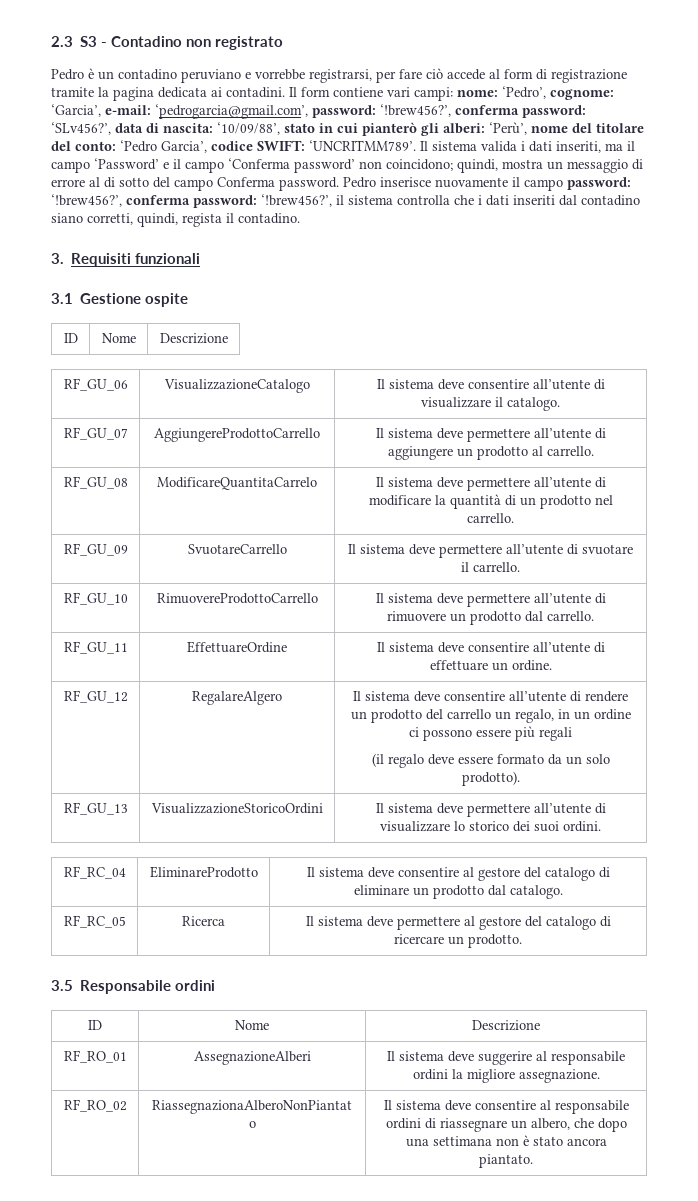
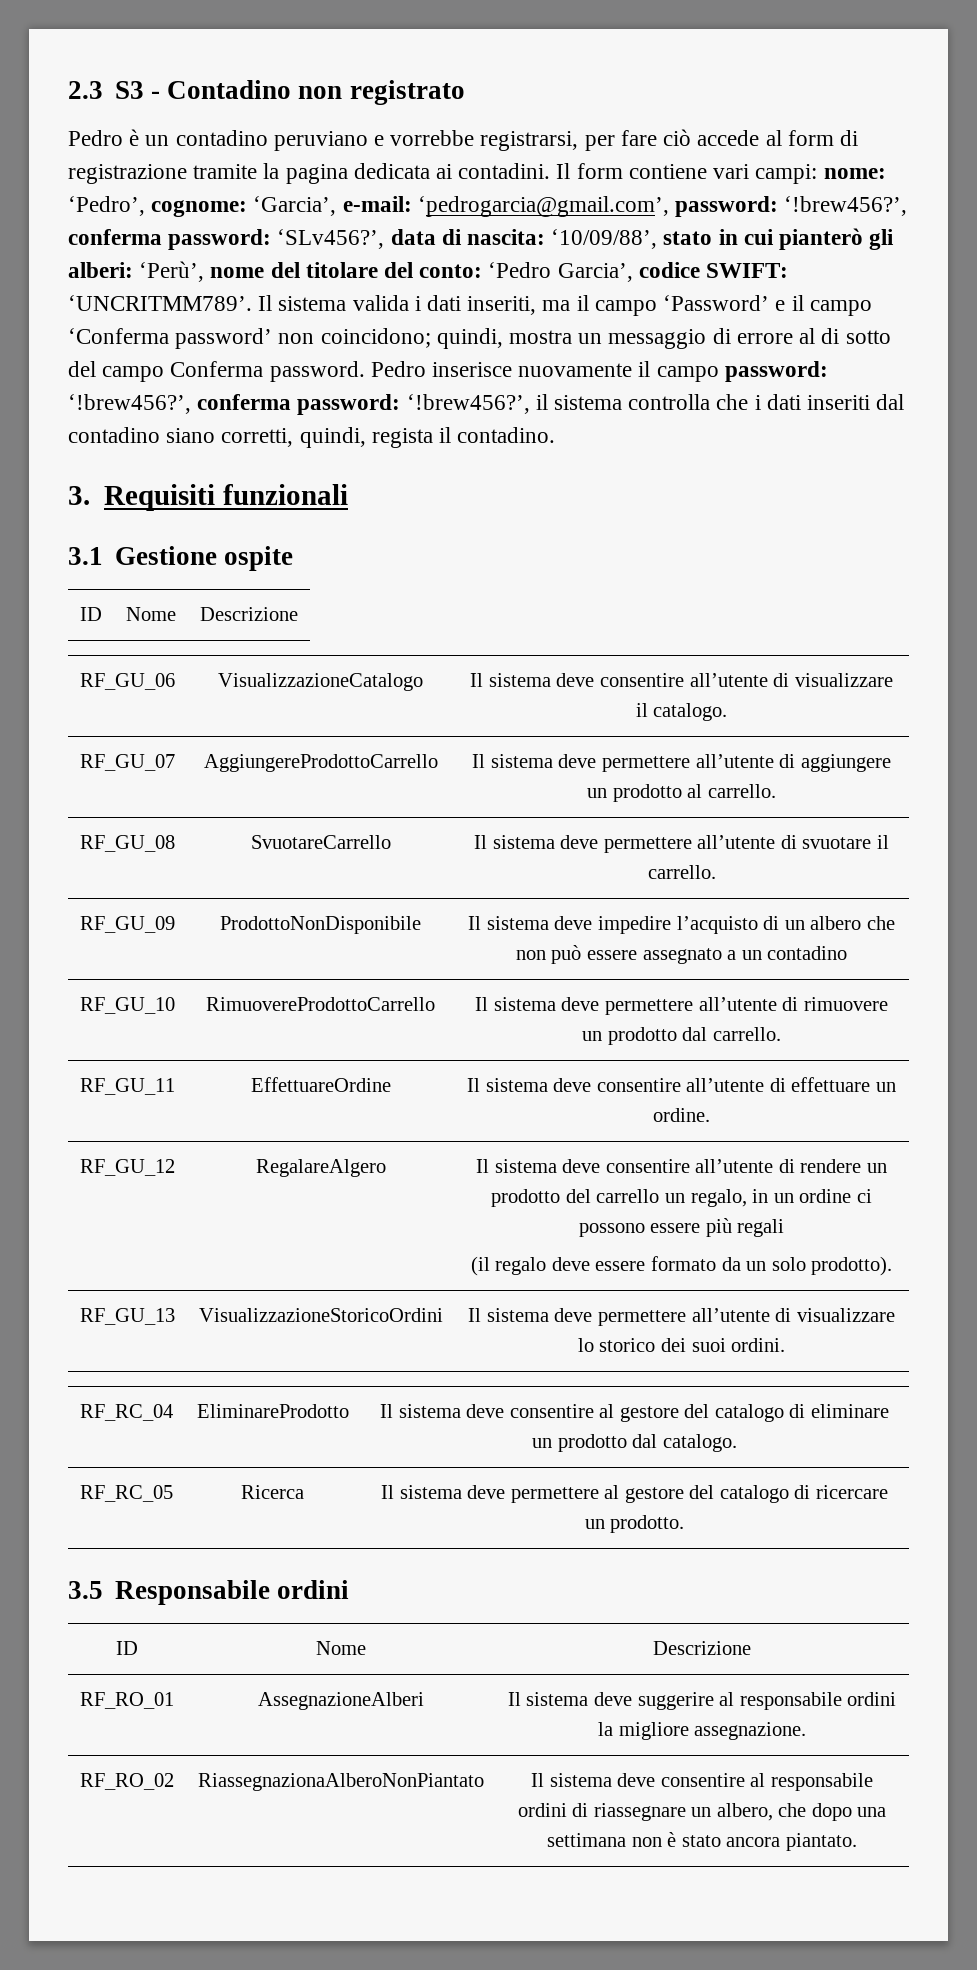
- RF_GU_08 | ModificareQuantitaCarrelo | Il sistema deve permettere all’utente di modificare la quantità di un prodotto nel carrello.
- RF_GU_09 | SvuotareCarrello | Il sistema deve permettere all’utente di svuotare il carrello.
+ RF_GU_08 | SvuotareCarrello | Il sistema deve permettere all’utente di svuotare il carrello.
+ RF_GU_09 | ProdottoNonDisponibile | Il sistema deve impedire l’acquisto di un albero che non può essere assegnato a un contadino

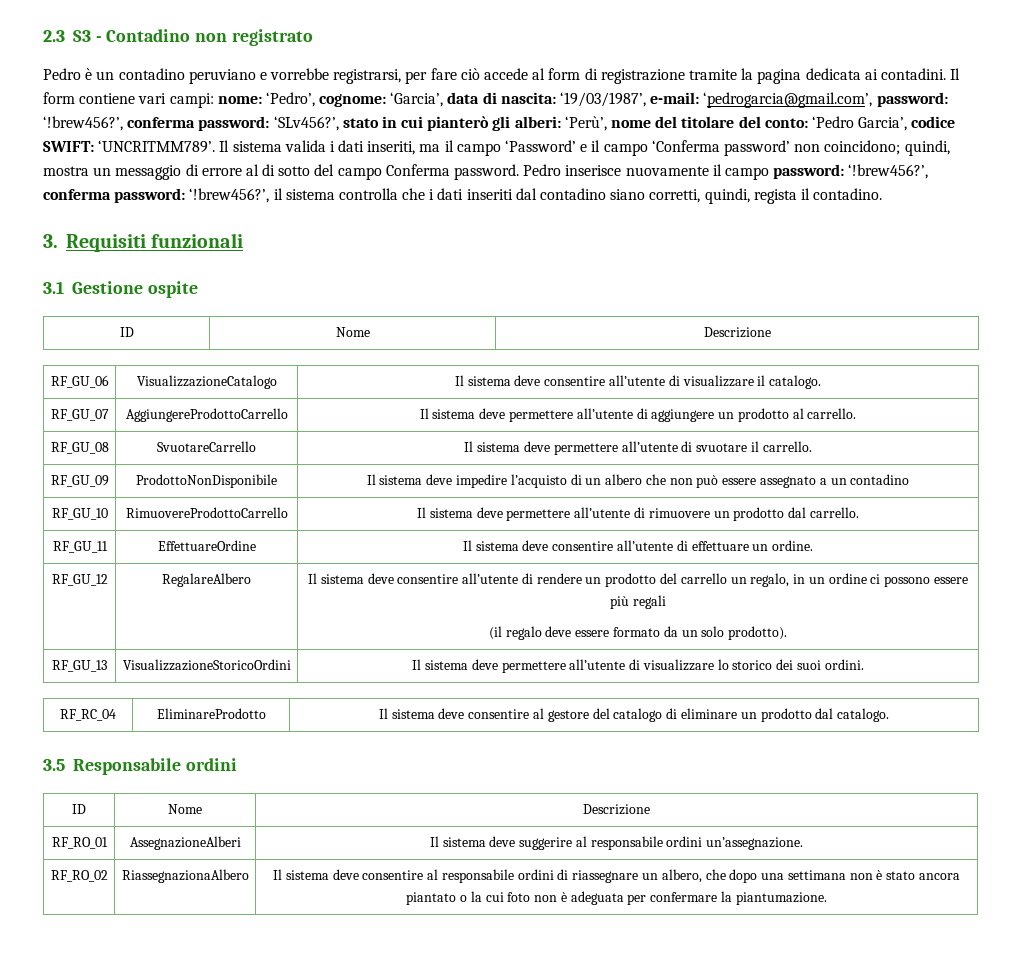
- Il form contiene vari campi: nome: ‘Pedro’, cognome: ‘Garcia’, e-mail: ‘pedrogarcia@gmail.com’, password: ‘!brew456?’, conferma password: ‘SLv456?’, data di nascita: ‘10/09/88’, stato in cui pianterò gli alberi: ‘Perù’, nome del titolare del conto: ‘Pedro Garcia’, codice SWIFT: ‘UNCRITMM789’.
+ Il form contiene vari campi: nome: ‘Pedro’, cognome: ‘Garcia’, data di nascita: ‘19/03/1987’, e-mail: ‘pedrogarcia@gmail.com’, password: ‘!brew456?’, conferma password: ‘SLv456?’, stato in cui pianterò gli alberi: ‘Perù’, nome del titolare del conto: ‘Pedro Garcia’, codice SWIFT: ‘UNCRITMM789’.
- RF_GU_12 | RegalareAlgero | Il sistema deve consentire all’utente di rendere un prodotto del carrello un regalo, in un ordine ci possono essere più regali
+ RF_GU_12 | RegalareAlbero | Il sistema deve consentire all’utente di rendere un prodotto del carrello un regalo, in un ordine ci possono essere più regali
- RF_RC_05 | Ricerca | Il sistema deve permettere al gestore del catalogo di ricercare un prodotto.
- RF_RO_01 | AssegnazioneAlberi | Il sistema deve suggerire al responsabile ordini la migliore assegnazione.
+ RF_RO_01 | AssegnazioneAlberi | Il sistema deve suggerire al responsabile ordini un’assegnazione.
- RF_RO_02 | RiassegnazionaAlberoNonPiantato | Il sistema deve consentire al responsabile ordini di riassegnare un albero, che dopo una settimana non è stato ancora piantato.
+ RF_RO_02 | RiassegnazionaAlbero | Il sistema deve consentire al responsabile ordini di riassegnare un albero, che dopo una settimana non è stato ancora piantato o la cui foto non è adeguata per confermare la piantumazione.

